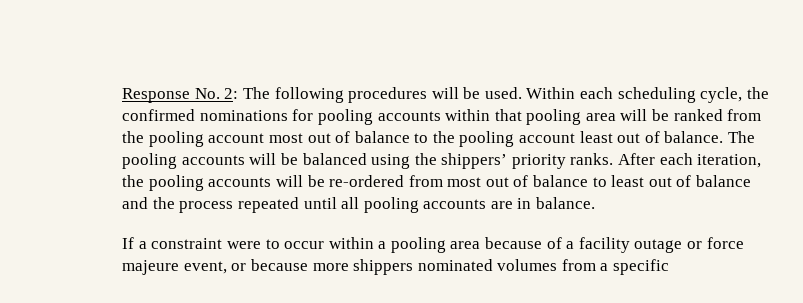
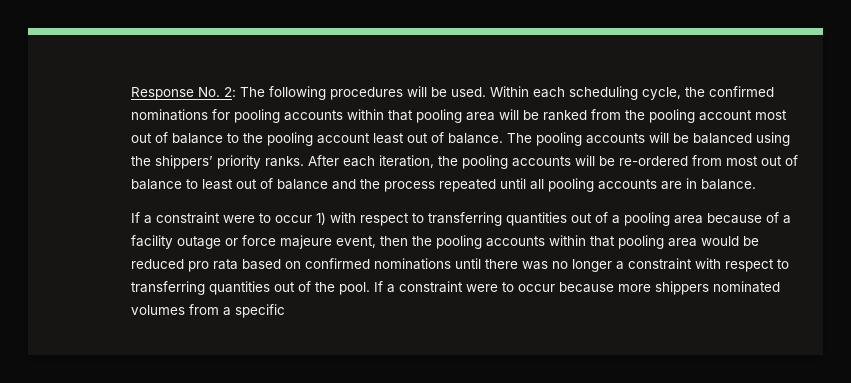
- If a constraint were to occur within a pooling area because of a facility outage or force majeure event, or because more shippers nominated volumes from a specific
+ If a constraint were to occur 1) with respect to transferring quantities out of a pooling area because of a facility outage or force majeure event, then the pooling accounts within that pooling area would be reduced pro rata based on confirmed nominations until there was no longer a constraint with respect to transferring quantities out of the pool. If a constraint were to occur because more shippers nominated volumes from a specific

